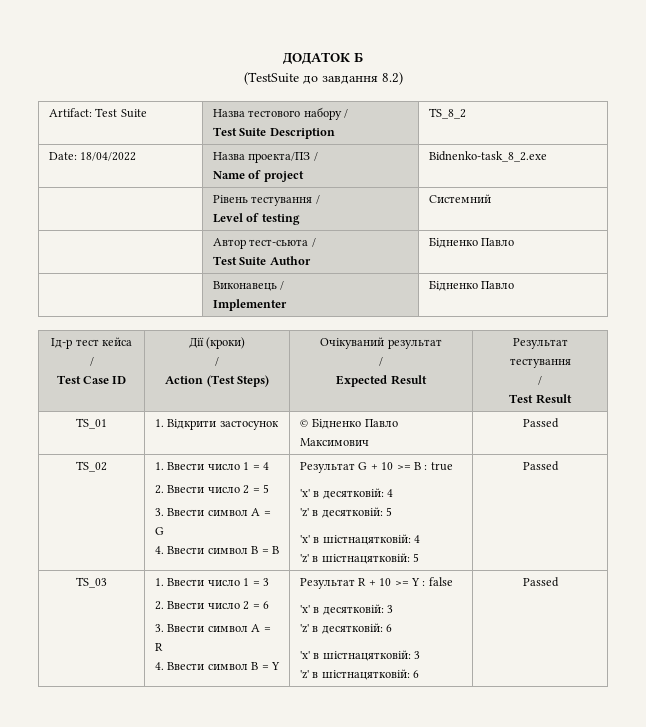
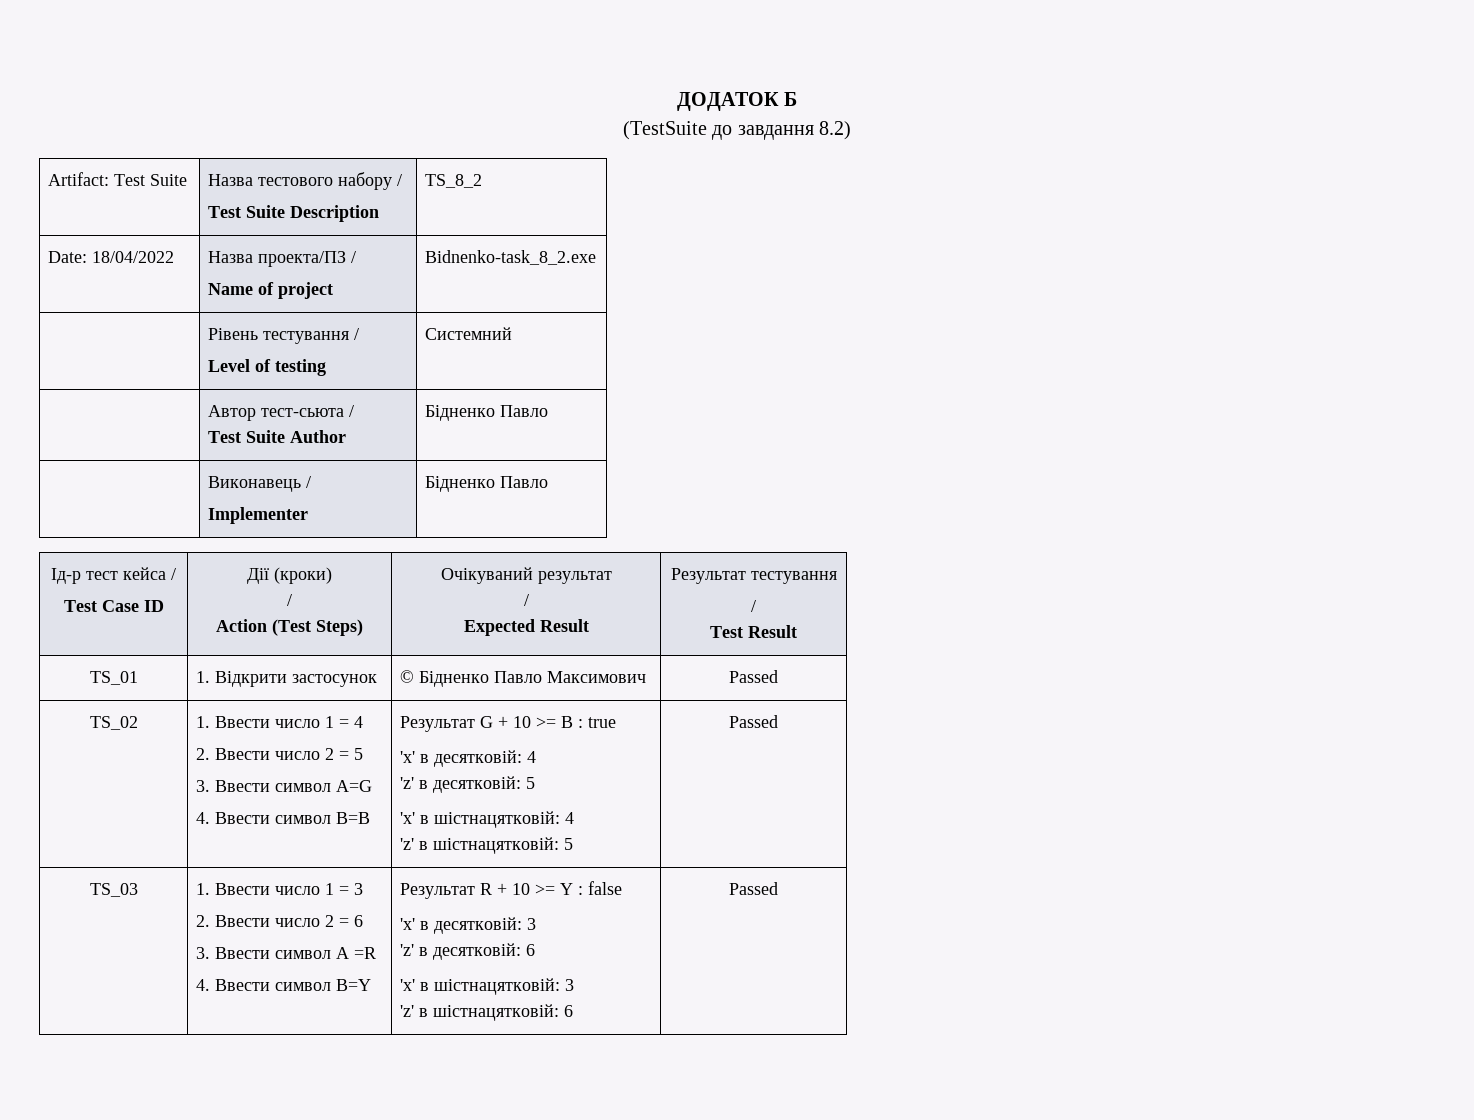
- 3. Ввести символ А = G
- 4. Ввести символ B = B
+ 3. Ввести символ А=G
+ 4. Ввести символ B=B
- 3. Ввести символ А = R
- 4. Ввести символ B = Y
+ 3. Ввести символ А =R
+ 4. Ввести символ B=Y

